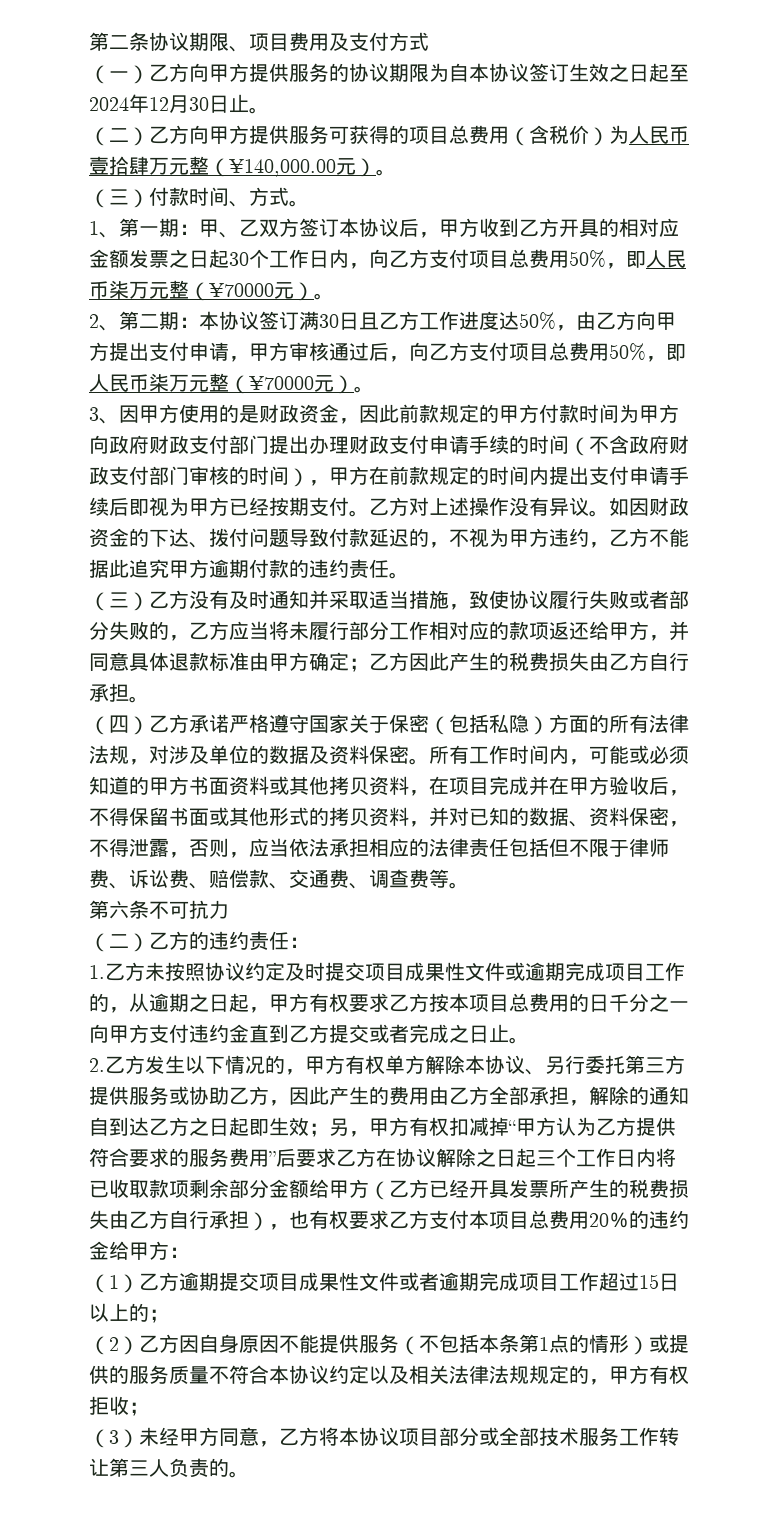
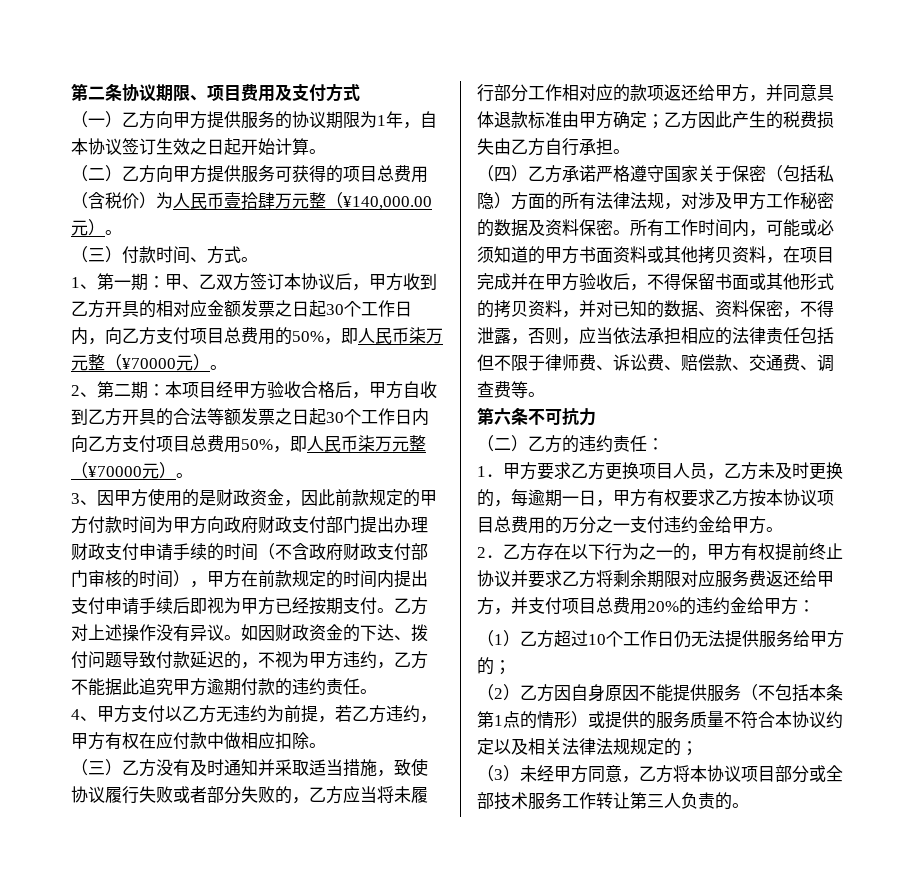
- （一）乙方向甲方提供服务的协议期限为自本协议签订生效之日起至2024年12月30日止。
+ （一）乙方向甲方提供服务的协议期限为1年，自本协议签订生效之日起开始计算。
- 1、第一期：甲、乙双方签订本协议后，甲方收到乙方开具的相对应金额发票之日起30个工作日内，向乙方支付项目总费用50%，即人民币柒万元整（¥70000元）。
+ 1、第一期：甲、乙双方签订本协议后，甲方收到乙方开具的相对应金额发票之日起30个工作日内，向乙方支付项目总费用的50%，即人民币柒万元整（¥70000元）。
- 2、第二期：本协议签订满30日且乙方工作进度达50%，由乙方向甲方提出支付申请，甲方审核通过后，向乙方支付项目总费用50%，即人民币柒万元整（¥70000元）。
+ 2、第二期：本项目经甲方验收合格后，甲方自收到乙方开具的合法等额发票之日起30个工作日内向乙方支付项目总费用50%，即人民币柒万元整（¥70000元）。
+ 4、甲方支付以乙方无违约为前提，若乙方违约，甲方有权在应付款中做相应扣除。
- （四）乙方承诺严格遵守国家关于保密（包括私隐）方面的所有法律法规，对涉及单位的数据及资料保密。
+ （四）乙方承诺严格遵守国家关于保密（包括私隐）方面的所有法律法规，对涉及甲方工作秘密的数据及资料保密。
- 1.乙方未按照协议约定及时提交项目成果性文件或逾期完成项目工作的，从逾期之日起，甲方有权要求乙方按本项目总费用的日千分之一向甲方支付违约金直到乙方提交或者完成之日止。
- 2.乙方发生以下情况的，甲方有权单方解除本协议、另行委托第三方提供服务或协助乙方，因此产生的费用由乙方全部承担，解除的通知自到达乙方之日起即生效；另，甲方有权扣减掉“甲方认为乙方提供符合要求的服务费用”后要求乙方在协议解除之日起三个工作日内将已收取款项剩余部分金额给甲方（乙方已经开具发票所产生的税费损失由乙方自行承担），也有权要求乙方支付本项目总费用20％的违约金给甲方：
+ 1．甲方要求乙方更换项目人员，乙方未及时更换的，每逾期一日，甲方有权要求乙方按本协议项目总费用的万分之一支付违约金给甲方。
+ 2．乙方存在以下行为之一的，甲方有权提前终止协议并要求乙方将剩余期限对应服务费返还给甲方，并支付项目总费用20%的违约金给甲方：
- （1）乙方逾期提交项目成果性文件或者逾期完成项目工作超过15日以上的；
+ （1）乙方超过10个工作日仍无法提供服务给甲方的；
- （2）乙方因自身原因不能提供服务（不包括本条第1点的情形）或提供的服务质量不符合本协议约定以及相关法律法规规定的，甲方有权拒收；
+ （2）乙方因自身原因不能提供服务（不包括本条第1点的情形）或提供的服务质量不符合本协议约定以及相关法律法规规定的；

